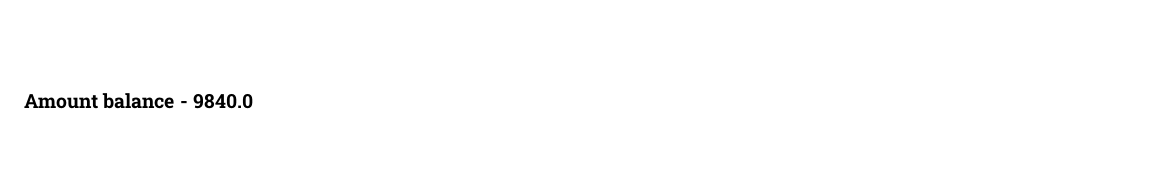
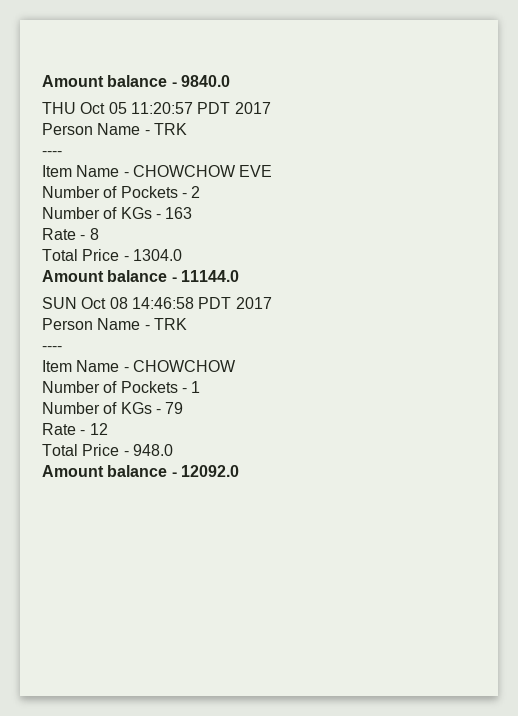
+ THU Oct 05 11:20:57 PDT 2017
+ Person Name - TRK
+ ----
+ Item Name - CHOWCHOW EVE
+ Number of Pockets - 2
+ Number of KGs - 163
+ Rate - 8
+ Total Price - 1304.0
+ Amount balance - 11144.0
+ SUN Oct 08 14:46:58 PDT 2017
+ Person Name - TRK
+ ----
+ Item Name - CHOWCHOW
+ Number of Pockets - 1
+ Number of KGs - 79
+ Rate - 12
+ Total Price - 948.0
+ Amount balance - 12092.0

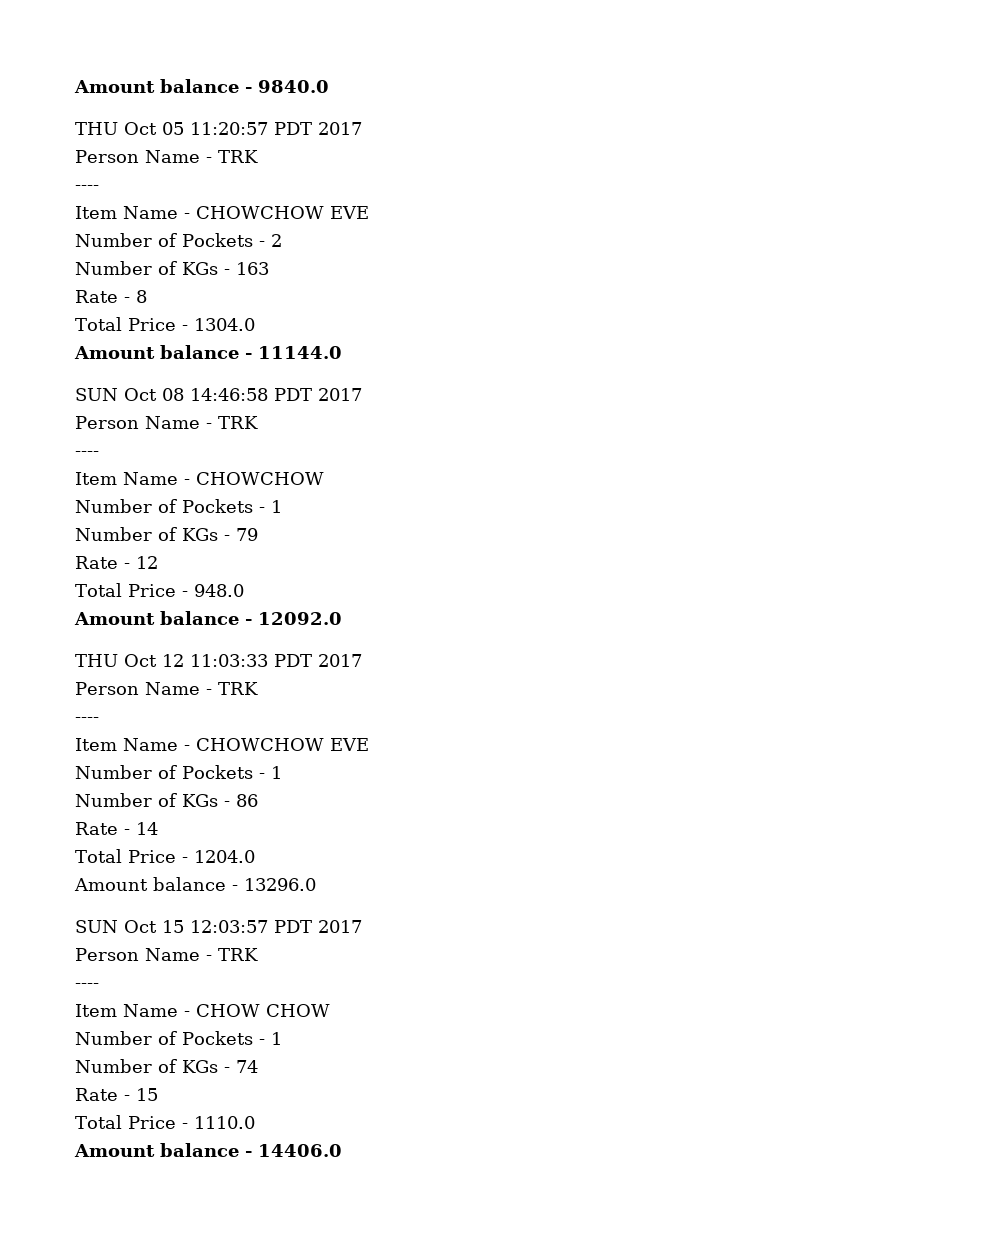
+ THU Oct 12 11:03:33 PDT 2017
+ Person Name - TRK
+ ----
+ Item Name - CHOWCHOW EVE
+ Number of Pockets - 1
+ Number of KGs - 86
+ Rate - 14
+ Total Price - 1204.0
+ Amount balance - 13296.0
+ SUN Oct 15 12:03:57 PDT 2017
+ Person Name - TRK
+ ----
+ Item Name - CHOW CHOW
+ Number of Pockets - 1
+ Number of KGs - 74
+ Rate - 15
+ Total Price - 1110.0
+ Amount balance - 14406.0

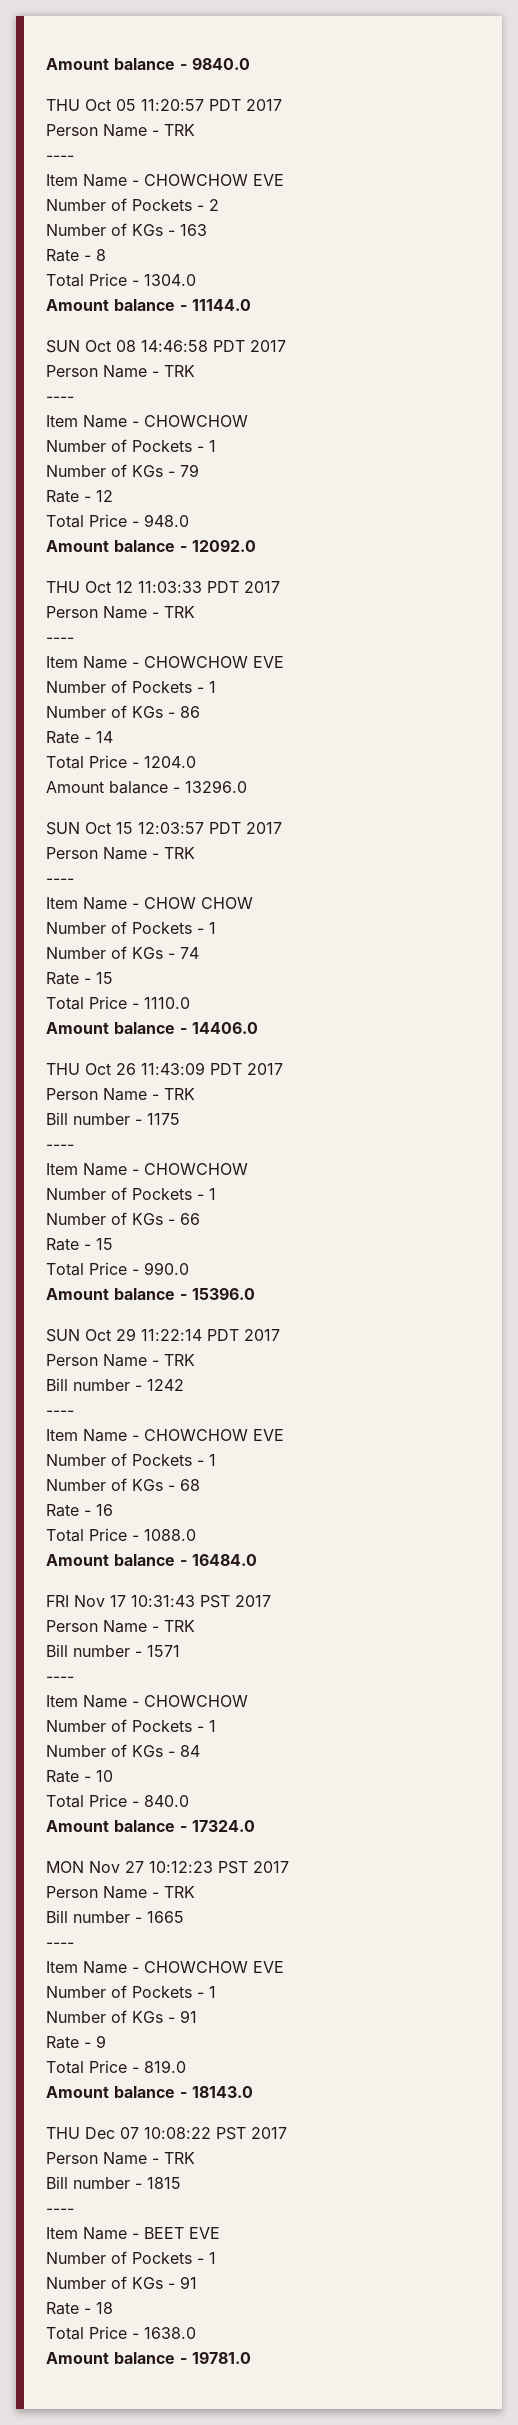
+ THU Oct 26 11:43:09 PDT 2017
+ Person Name - TRK
+ Bill number - 1175
+ ----
+ Item Name - CHOWCHOW
+ Number of Pockets - 1
+ Number of KGs - 66
+ Rate - 15
+ Total Price - 990.0
+ Amount balance - 15396.0
+ SUN Oct 29 11:22:14 PDT 2017
+ Person Name - TRK
+ Bill number - 1242
+ ----
+ Item Name - CHOWCHOW EVE
+ Number of Pockets - 1
+ Number of KGs - 68
+ Rate - 16
+ Total Price - 1088.0
+ Amount balance - 16484.0
+ FRI Nov 17 10:31:43 PST 2017
+ Person Name - TRK
+ Bill number - 1571
+ ----
+ Item Name - CHOWCHOW
+ Number of Pockets - 1
+ Number of KGs - 84
+ Rate - 10
+ Total Price - 840.0
+ Amount balance - 17324.0
+ MON Nov 27 10:12:23 PST 2017
+ Person Name - TRK
+ Bill number - 1665
+ ----
+ Item Name - CHOWCHOW EVE
+ Number of Pockets - 1
+ Number of KGs - 91
+ Rate - 9
+ Total Price - 819.0
+ Amount balance - 18143.0
+ THU Dec 07 10:08:22 PST 2017
+ Person Name - TRK
+ Bill number - 1815
+ ----
+ Item Name - BEET EVE
+ Number of Pockets - 1
+ Number of KGs - 91
+ Rate - 18
+ Total Price - 1638.0
+ Amount balance - 19781.0

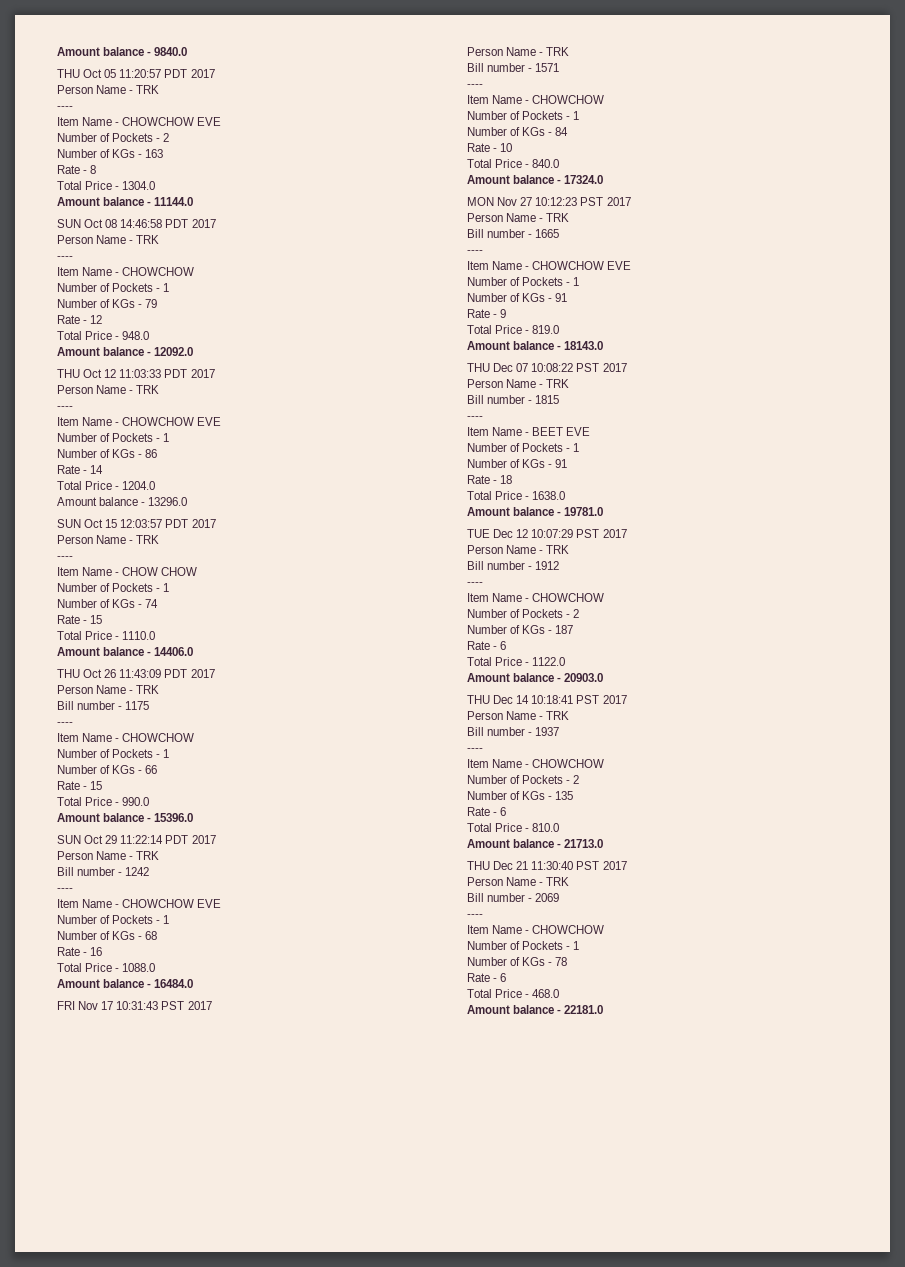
+ TUE Dec 12 10:07:29 PST 2017
+ Person Name - TRK
+ Bill number - 1912
+ ----
+ Item Name - CHOWCHOW
+ Number of Pockets - 2
+ Number of KGs - 187
+ Rate - 6
+ Total Price - 1122.0
+ Amount balance - 20903.0
+ THU Dec 14 10:18:41 PST 2017
+ Person Name - TRK
+ Bill number - 1937
+ ----
+ Item Name - CHOWCHOW
+ Number of Pockets - 2
+ Number of KGs - 135
+ Rate - 6
+ Total Price - 810.0
+ Amount balance - 21713.0
+ THU Dec 21 11:30:40 PST 2017
+ Person Name - TRK
+ Bill number - 2069
+ ----
+ Item Name - CHOWCHOW
+ Number of Pockets - 1
+ Number of KGs - 78
+ Rate - 6
+ Total Price - 468.0
+ Amount balance - 22181.0

